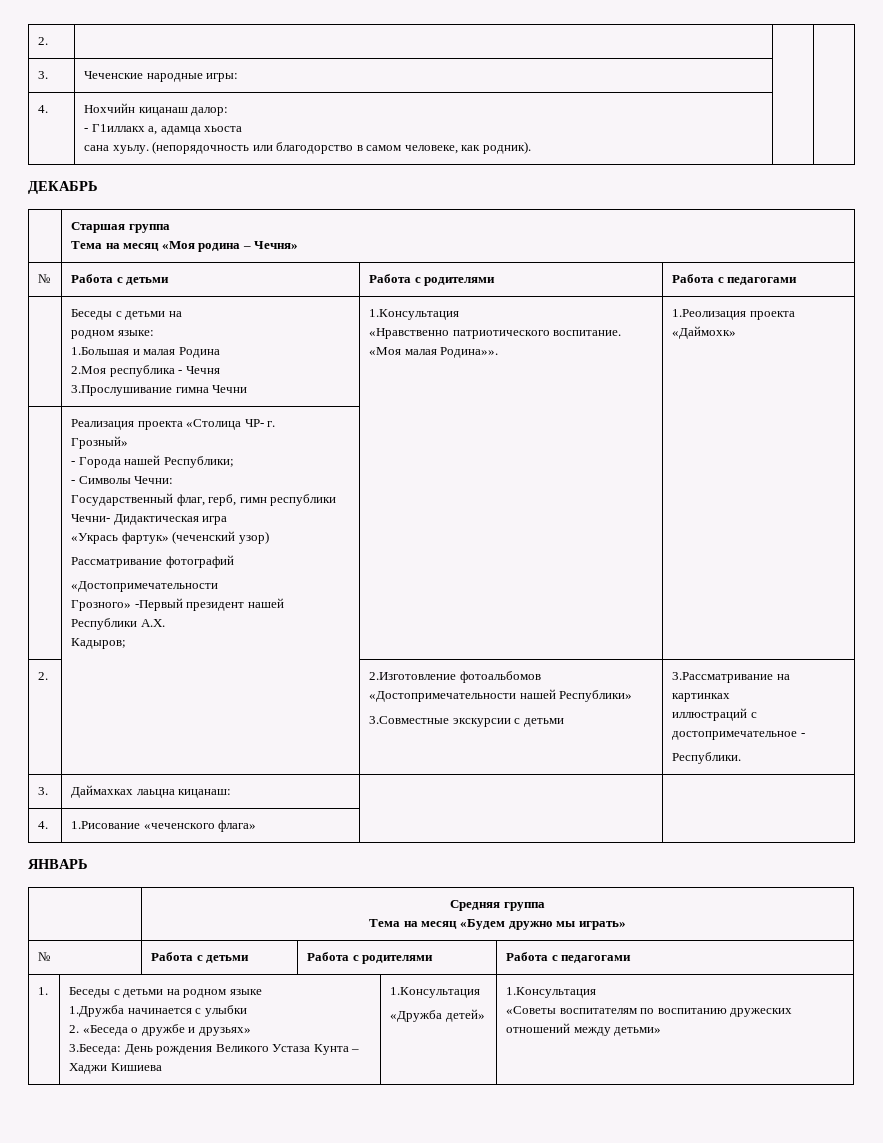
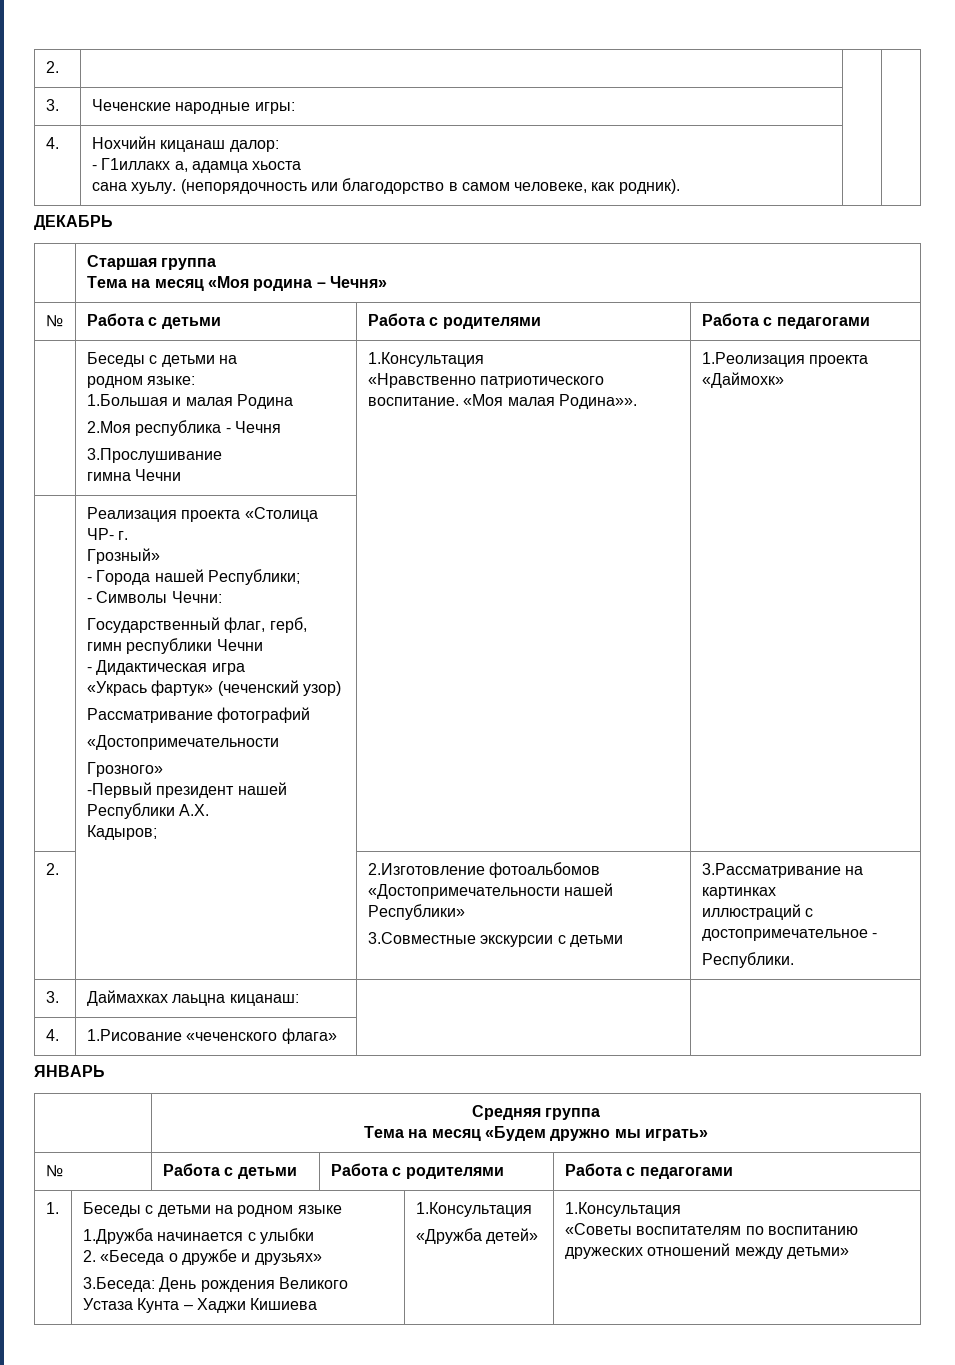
  | Старшая группа
  Тема на месяц «Моя родина – Чечня»
  № | Работа с детьми | Работа с родителями | Работа с педагогами
  | Беседы с детьми на
  родном языке:
  1.Большая и малая Родина
  2.Моя республика - Чечня
- 3.Прослушивание гимна Чечни | 1.Консультация
+ 3.Прослушивание
+ гимна Чечни | 1.Консультация
  | Реализация проекта «Столица ЧР- г.
  Грозный»
  - Города нашей Республики;
  - Символы Чечни:
- Государственный флаг, герб, гимн республики Чечни- Дидактическая игра
+ Государственный флаг, герб, гимн республики Чечни
+ - Дидактическая игра
  «Укрась фартук» (чеченский узор)
  Рассматривание фотографий
  «Достопримечательности
- Грозного» -Первый президент нашей Республики А.Х.
+ Грозного»
+ -Первый президент нашей Республики А.Х.

